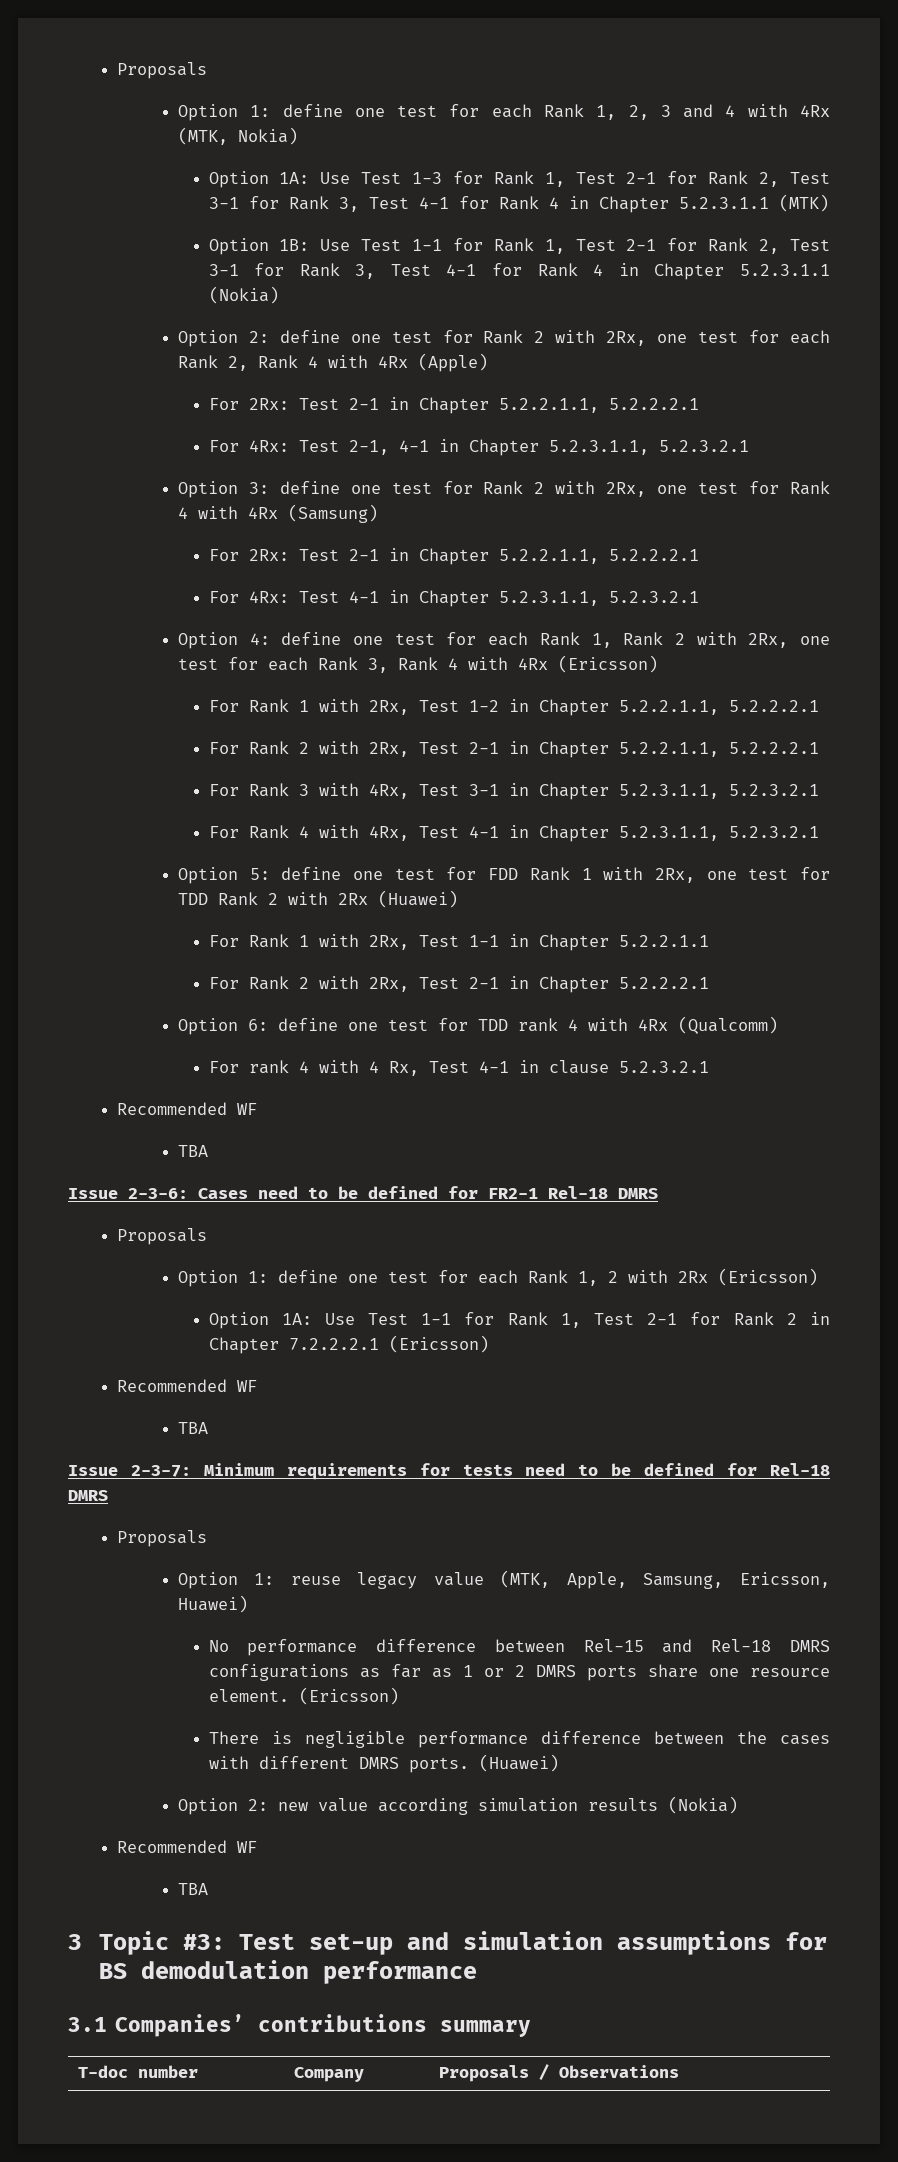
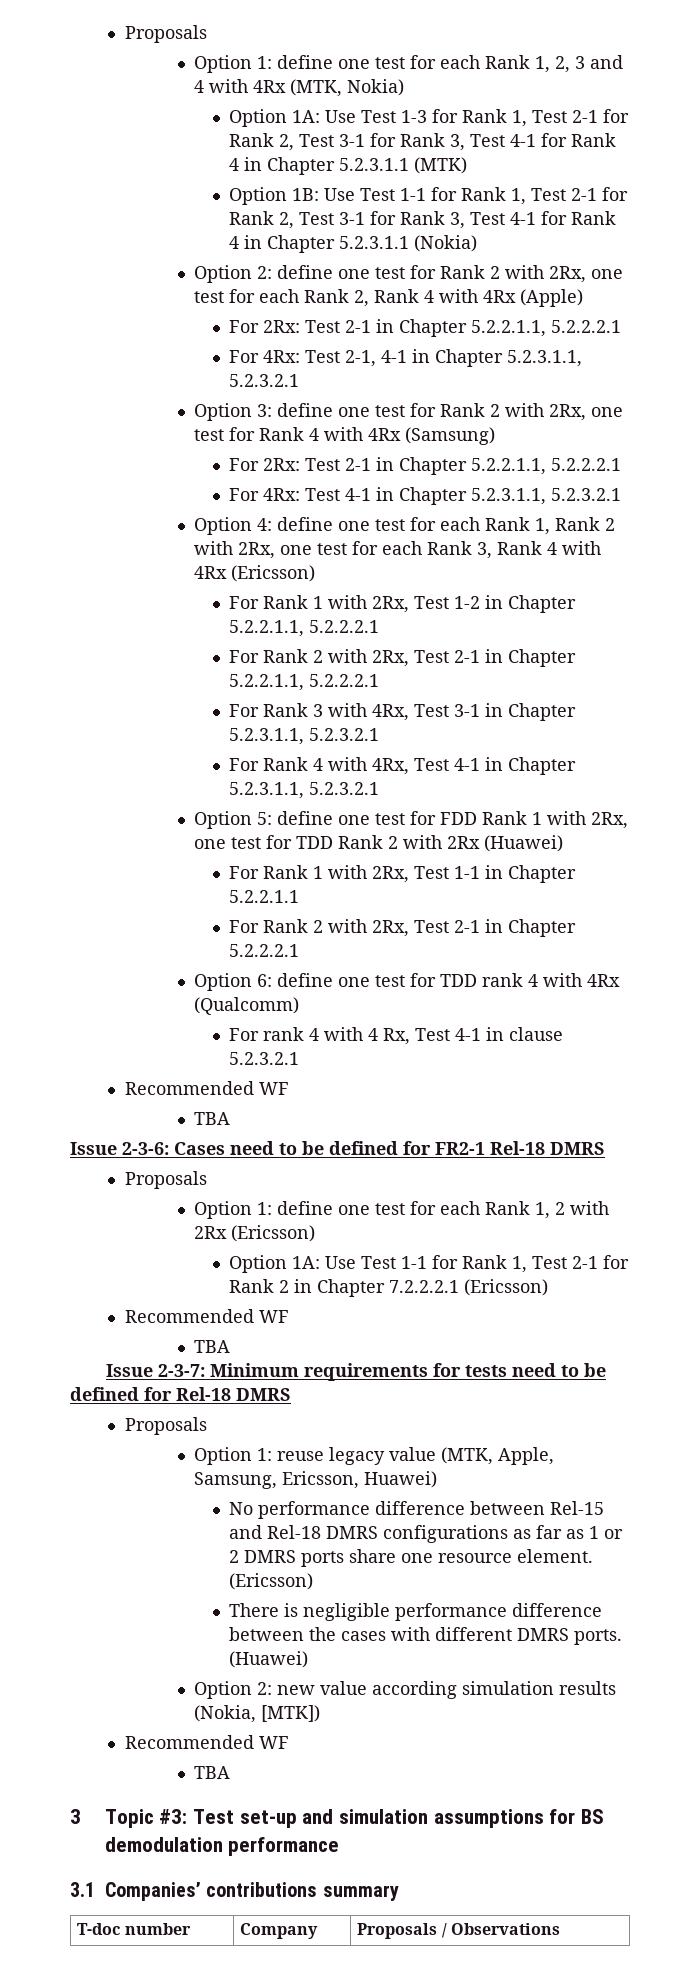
- Option 2: new value according simulation results (Nokia)
+ Option 2: new value according simulation results (Nokia, [MTK])

